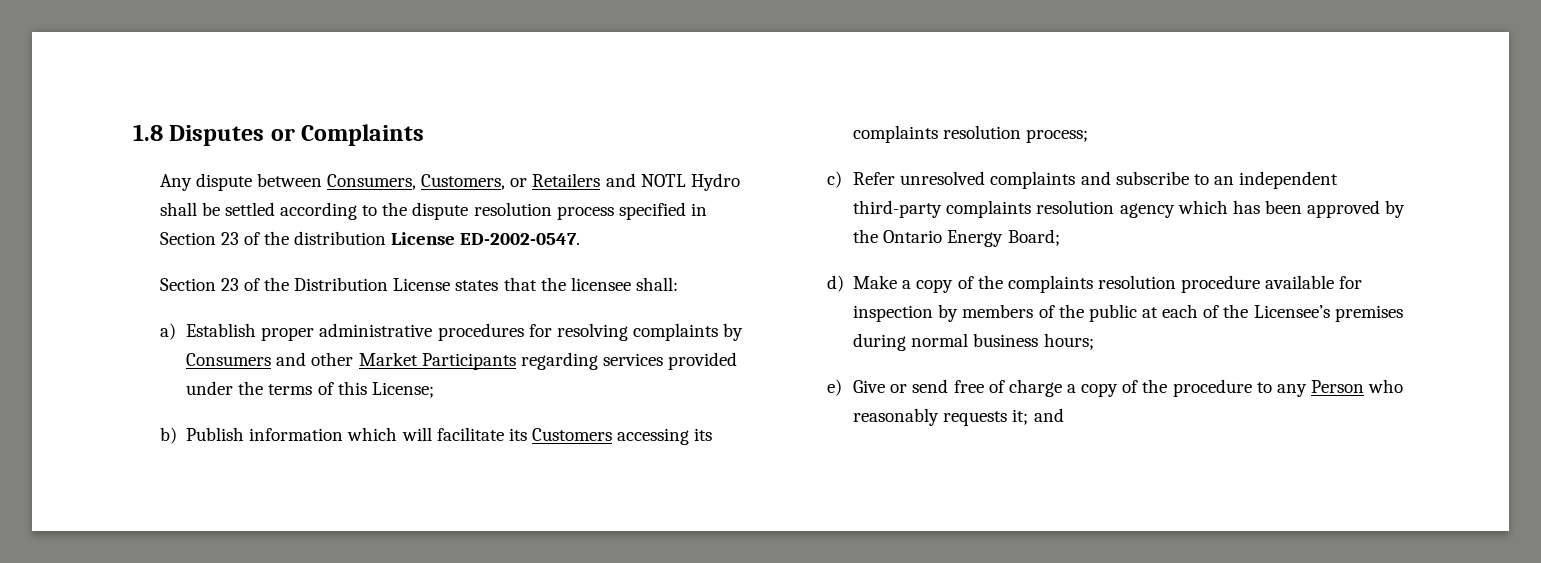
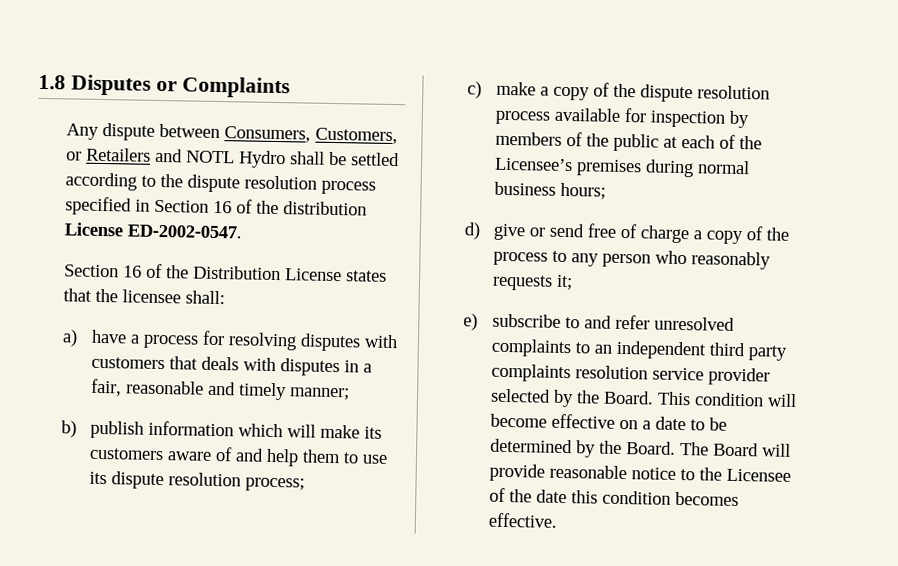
- Any dispute between Consumers, Customers, or Retailers and NOTL Hydro shall be settled according to the dispute resolution process specified in Section 23 of the distribution License ED-2002-0547.
+ Any dispute between Consumers, Customers, or Retailers and NOTL Hydro shall be settled according to the dispute resolution process specified in Section 16 of the distribution License ED-2002-0547.
- Section 23 of the Distribution License states that the licensee shall:
+ Section 16 of the Distribution License states that the licensee shall:
- a) Establish proper administrative procedures for resolving complaints by Consumers and other Market Participants regarding services provided under the terms of this License;
+ a) have a process for resolving disputes with customers that deals with disputes in a fair, reasonable and timely manner;
- b) Publish information which will facilitate its Customers accessing its complaints resolution process;
- c) Refer unresolved complaints and subscribe to an independent third-party complaints resolution agency which has been approved by the Ontario Energy Board;
- d) Make a copy of the complaints resolution procedure available for inspection by members of the public at each of the Licensee’s premises during normal business hours;
+ b) publish information which will make its customers aware of and help them to use its dispute resolution process;
+ c) make a copy of the dispute resolution process available for inspection by members of the public at each of the Licensee’s premises during normal business hours;
- e) Give or send free of charge a copy of the procedure to any Person who reasonably requests it; and
+ d) give or send free of charge a copy of the process to any person who reasonably requests it;
+ e) subscribe to and refer unresolved complaints to an independent third party complaints resolution service provider selected by the Board. This condition will become effective on a date to be determined by the Board. The Board will provide reasonable notice to the Licensee of the date this condition becomes effective.

